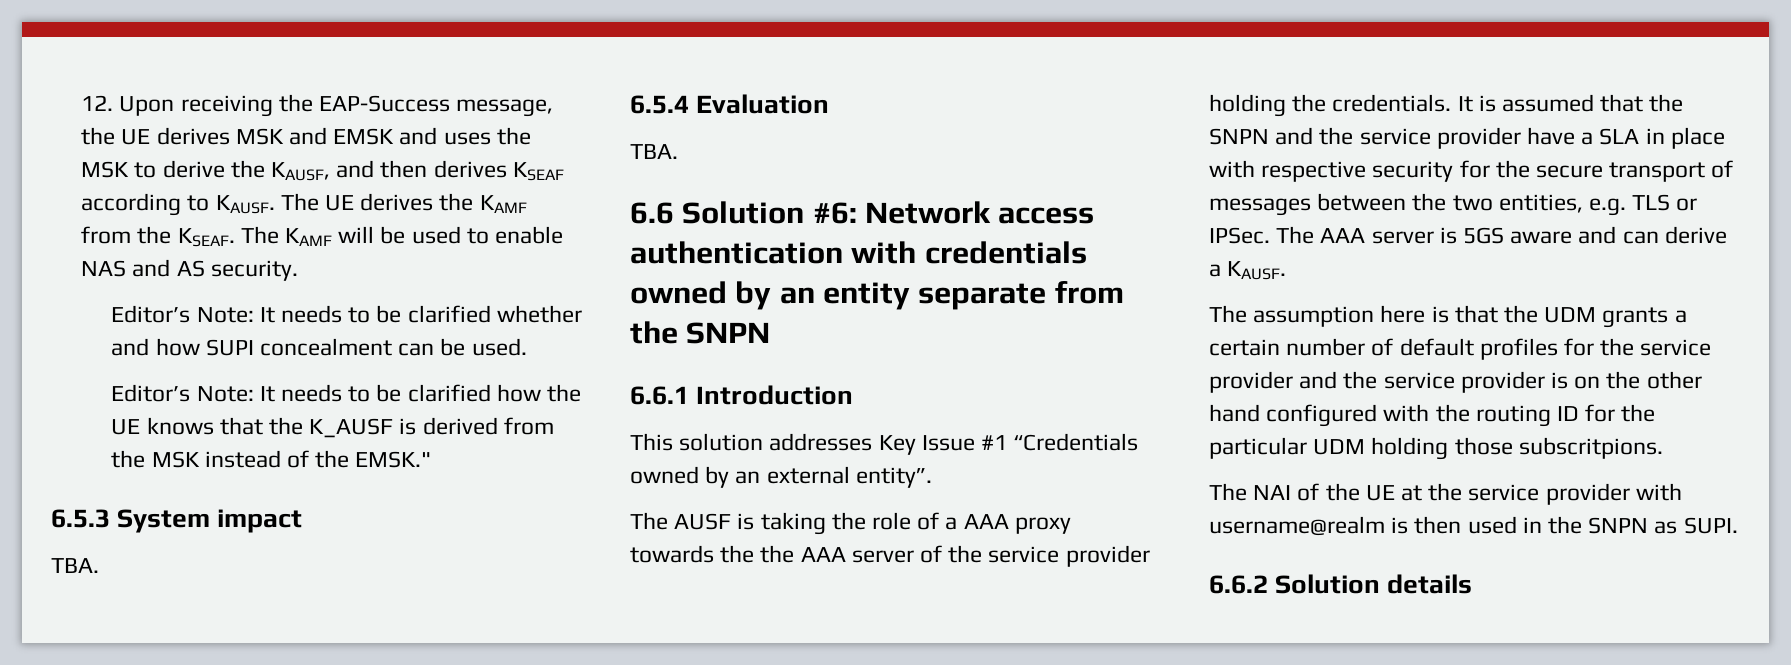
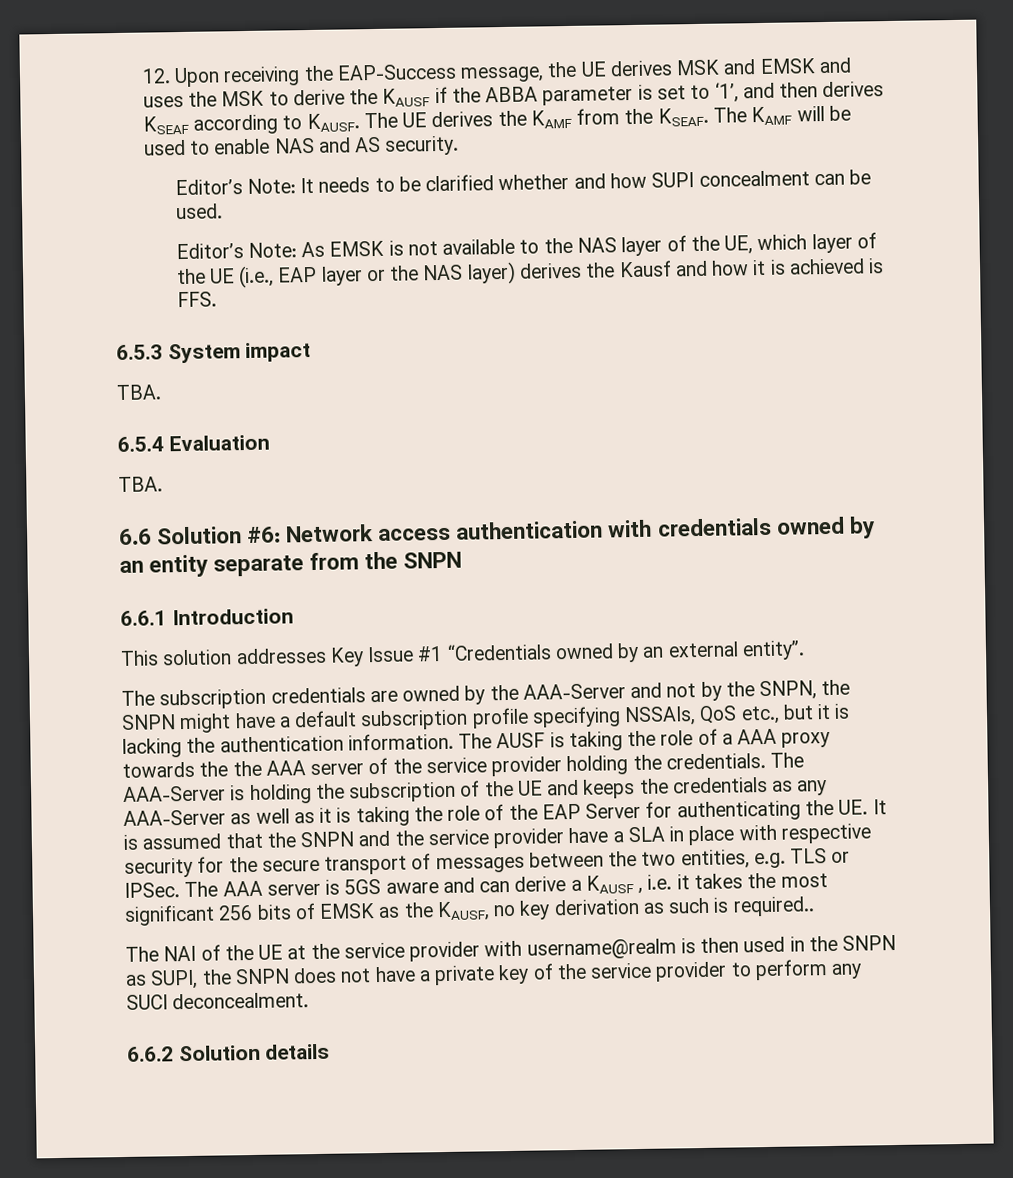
- 12. Upon receiving the EAP-Success message, the UE derives MSK and EMSK and uses the MSK to derive the KAUSF, and then derives KSEAF according to KAUSF.
+ 12. Upon receiving the EAP-Success message, the UE derives MSK and EMSK and uses the MSK to derive the KAUSF if the ABBA parameter is set to ‘1’, and then derives KSEAF according to KAUSF.
- Editor’s Note: It needs to be clarified how the UE knows that the K_AUSF is derived from the MSK instead of the EMSK."
+ Editor’s Note: As EMSK is not available to the NAS layer of the UE, which layer of the UE (i.e., EAP layer or the NAS layer) derives the Kausf and how it is achieved is FFS.
- The AUSF is taking the role of a AAA proxy towards the the AAA server of the service provider holding the credentials.
+ The subscription credentials are owned by the AAA-Server and not by the SNPN, the SNPN might have a default subscription profile specifying NSSAIs, QoS etc., but it is lacking the authentication information. The AUSF is taking the role of a AAA proxy towards the the AAA server of the service provider holding the credentials.
- It is assumed that the SNPN and the service provider have a SLA in place with respective security for the secure transport of messages between the two entities, e.g. TLS or IPSec.
+ The AAA-Server is holding the subscription of the UE and keeps the credentials as any AAA-Server as well as it is taking the role of the EAP Server for authenticating the UE. It is assumed that the SNPN and the service provider have a SLA in place with respective security for the secure transport of messages between the two entities, e.g. TLS or IPSec.
- The AAA server is 5GS aware and can derive a KAUSF.
- The assumption here is that the UDM grants a certain number of default profiles for the service provider and the service provider is on the other hand configured with the routing ID for the particular UDM holding those subscritpions.
+ The AAA server is 5GS aware and can derive a KAUSF , i.e. it takes the most significant 256 bits of EMSK as the KAUSF, no key derivation as such is required..
- The NAI of the UE at the service provider with username@realm is then used in the SNPN as SUPI.
+ The NAI of the UE at the service provider with username@realm is then used in the SNPN as SUPI, the SNPN does not have a private key of the service provider to perform any SUCI deconcealment.

